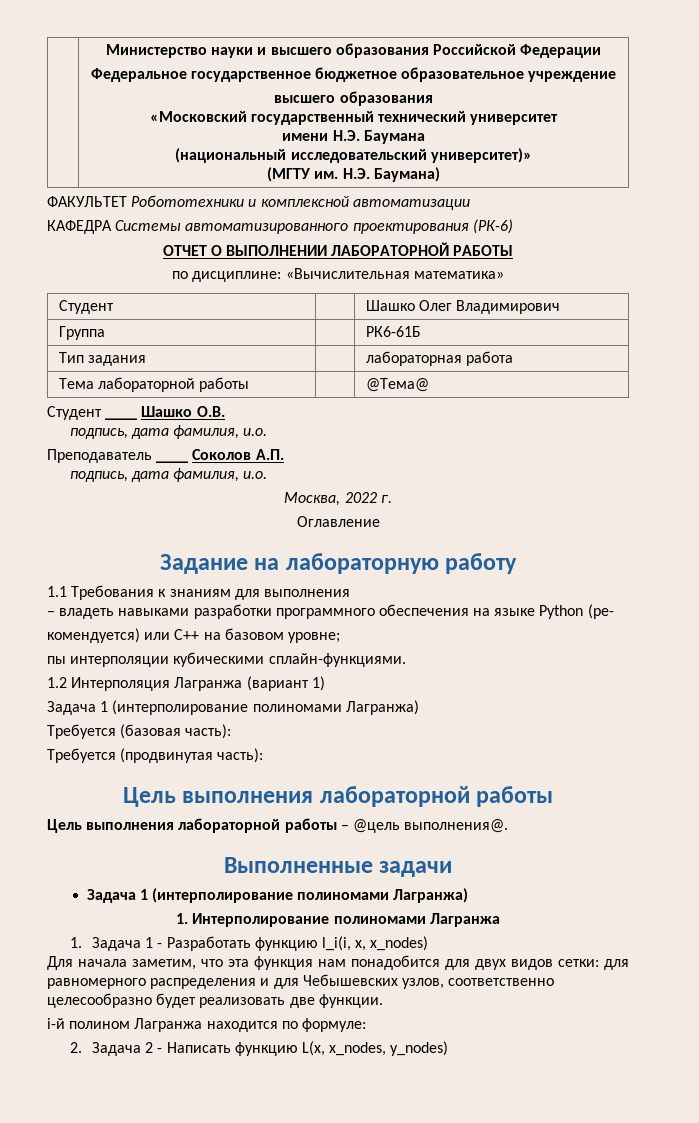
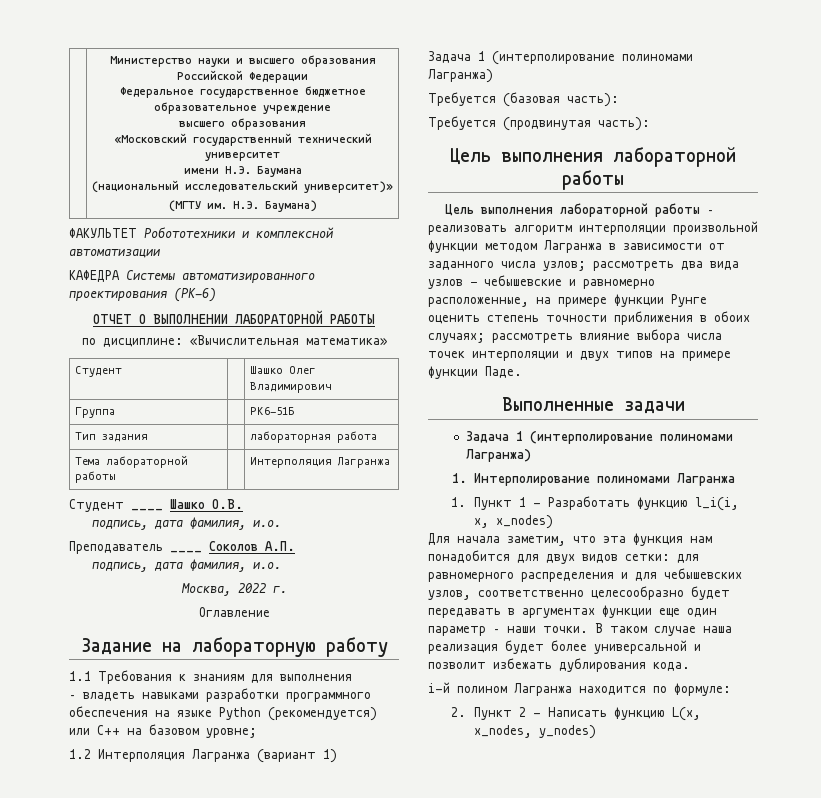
- Группа | | РК6-61Б
+ Группа | | РК6-51Б
- Тема лабораторной работы | | @Тема@
+ Тема лабораторной работы | | Интерполяция Лагранжа
- – владеть навыками разработки программного обеспечения на языке Python (ре-
- комендуется) или С++ на базовом уровне;
+ – владеть навыками разработки программного обеспечения на языке Python (рекомендуется) или С++ на базовом уровне;
- пы интерполяции кубическими сплайн-функциями.
- Цель выполнения лабораторной работы – @цель выполнения@.
+ Цель выполнения лабораторной работы – реализовать алгоритм интерполяции произвольной функции методом Лагранжа в зависимости от заданного числа узлов; рассмотреть два вида узлов − чебышевские и равномерно расположенные, на примере функции Рунге оценить степень точности приближения в обоих случаях; рассмотреть влияние выбора числа точек интерполяции и двух типов на примере функции Паде.
- 1. Задача 1 - Разработать функцию l_i(i, x, x_nodes)
+ 1. Пункт 1 - Разработать функцию l_i(i, x, x_nodes)
- Для начала заметим, что эта функция нам понадобится для двух видов сетки: для равномерного распределения и для Чебышевских узлов, соответственно целесообразно будет реализовать две функции.
+ Для начала заметим, что эта функция нам понадобится для двух видов сетки: для равномерного распределения и для чебышевских узлов, соответственно целесообразно будет передавать в аргументах функции еще один параметр – наши точки. В таком случае наша реализация будет более универсальной и позволит избежать дублирования кода.
- 2. Задача 2 - Написать функцию L(x, x_nodes, y_nodes)
+ 2. Пункт 2 - Написать функцию L(x, x_nodes, y_nodes)

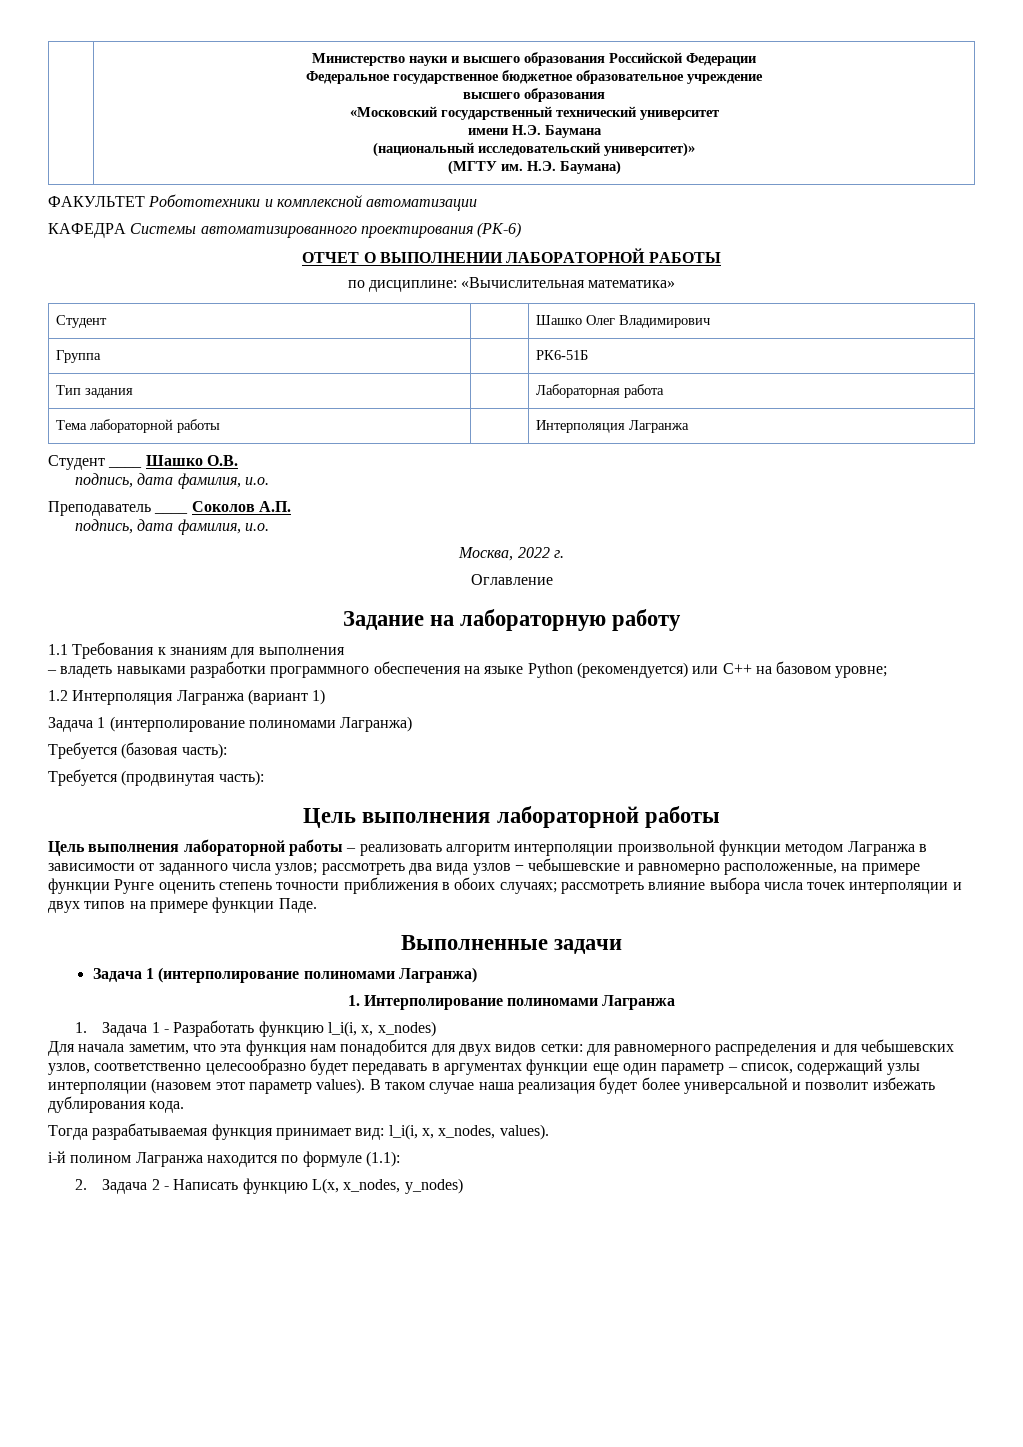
- Тип задания | | лабораторная работа
+ Тип задания | | Лабораторная работа
- 1. Пункт 1 - Разработать функцию l_i(i, x, x_nodes)
+ 1. Задача 1 - Разработать функцию l_i(i, x, x_nodes)
- Для начала заметим, что эта функция нам понадобится для двух видов сетки: для равномерного распределения и для чебышевских узлов, соответственно целесообразно будет передавать в аргументах функции еще один параметр – наши точки.
+ Для начала заметим, что эта функция нам понадобится для двух видов сетки: для равномерного распределения и для чебышевских узлов, соответственно целесообразно будет передавать в аргументах функции еще один параметр – список, содержащий узлы интерполяции (назовем этот параметр values).
+ Тогда разрабатываемая функция принимает вид: l_i(i, x, x_nodes, values).
- i-й полином Лагранжа находится по формуле:
+ i-й полином Лагранжа находится по формуле (1.1):
- 2. Пункт 2 - Написать функцию L(x, x_nodes, y_nodes)
+ 2. Задача 2 - Написать функцию L(x, x_nodes, y_nodes)

